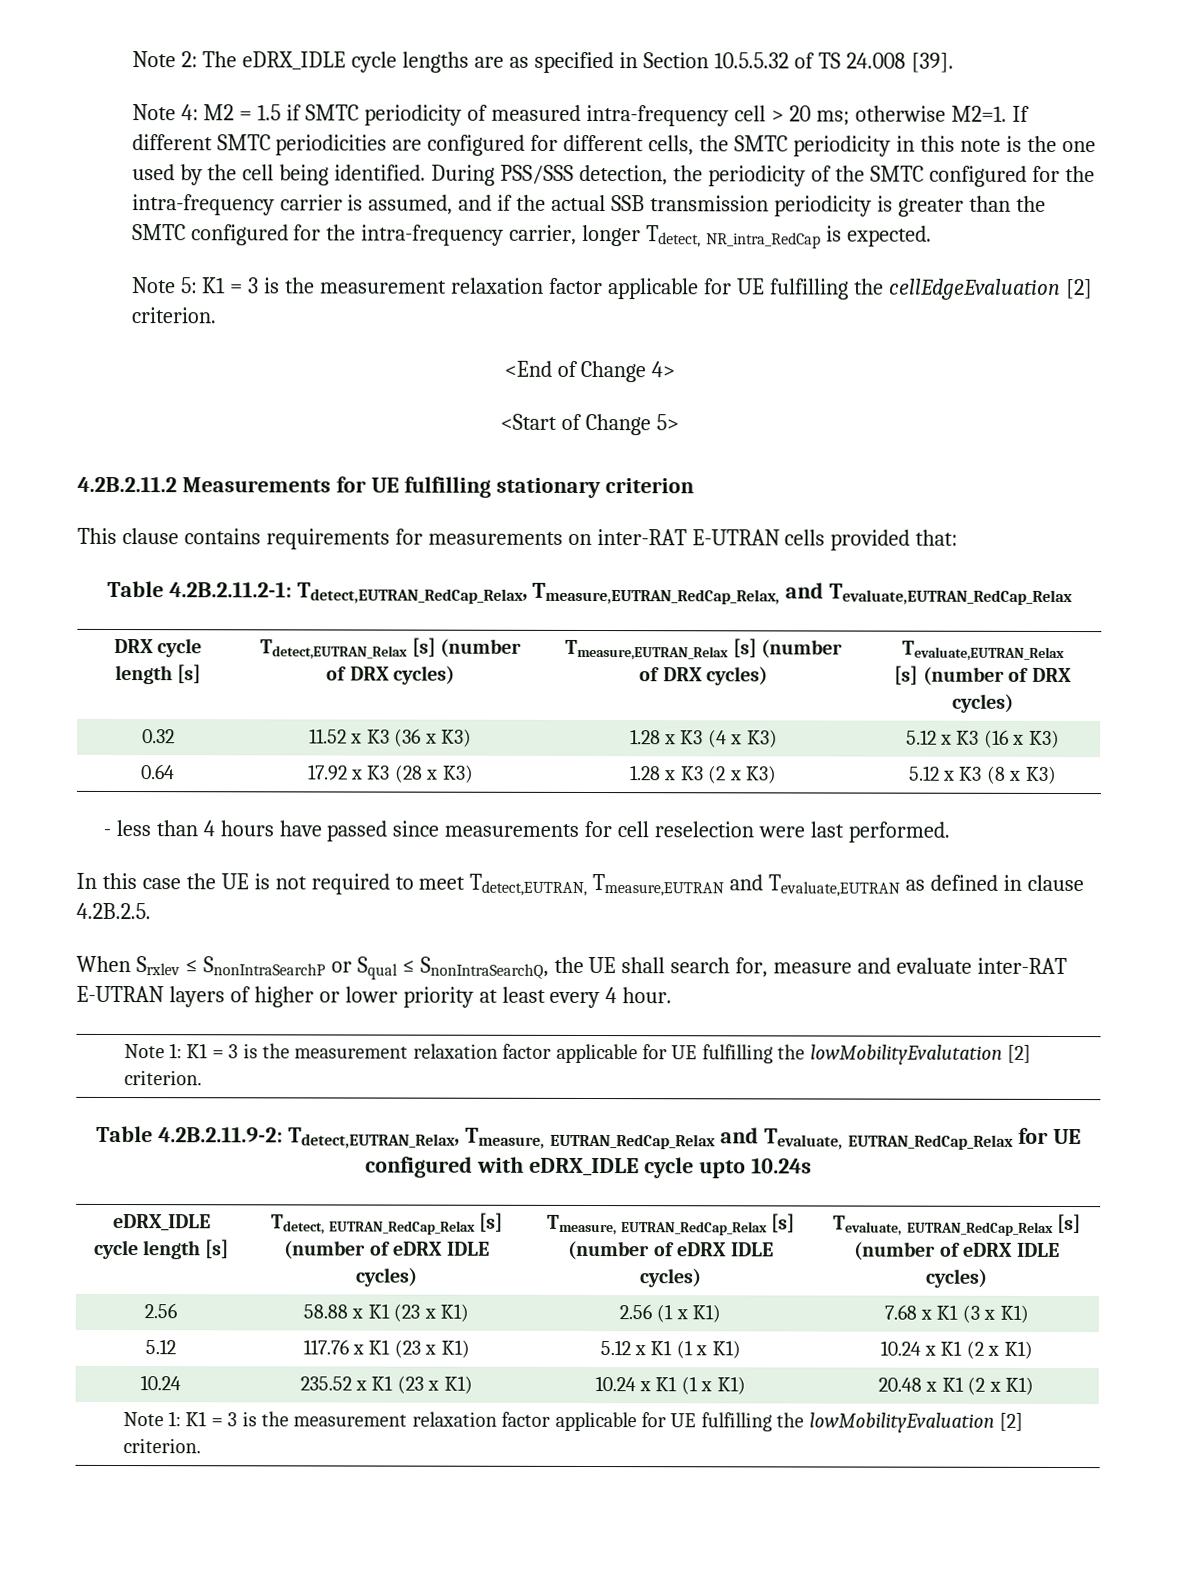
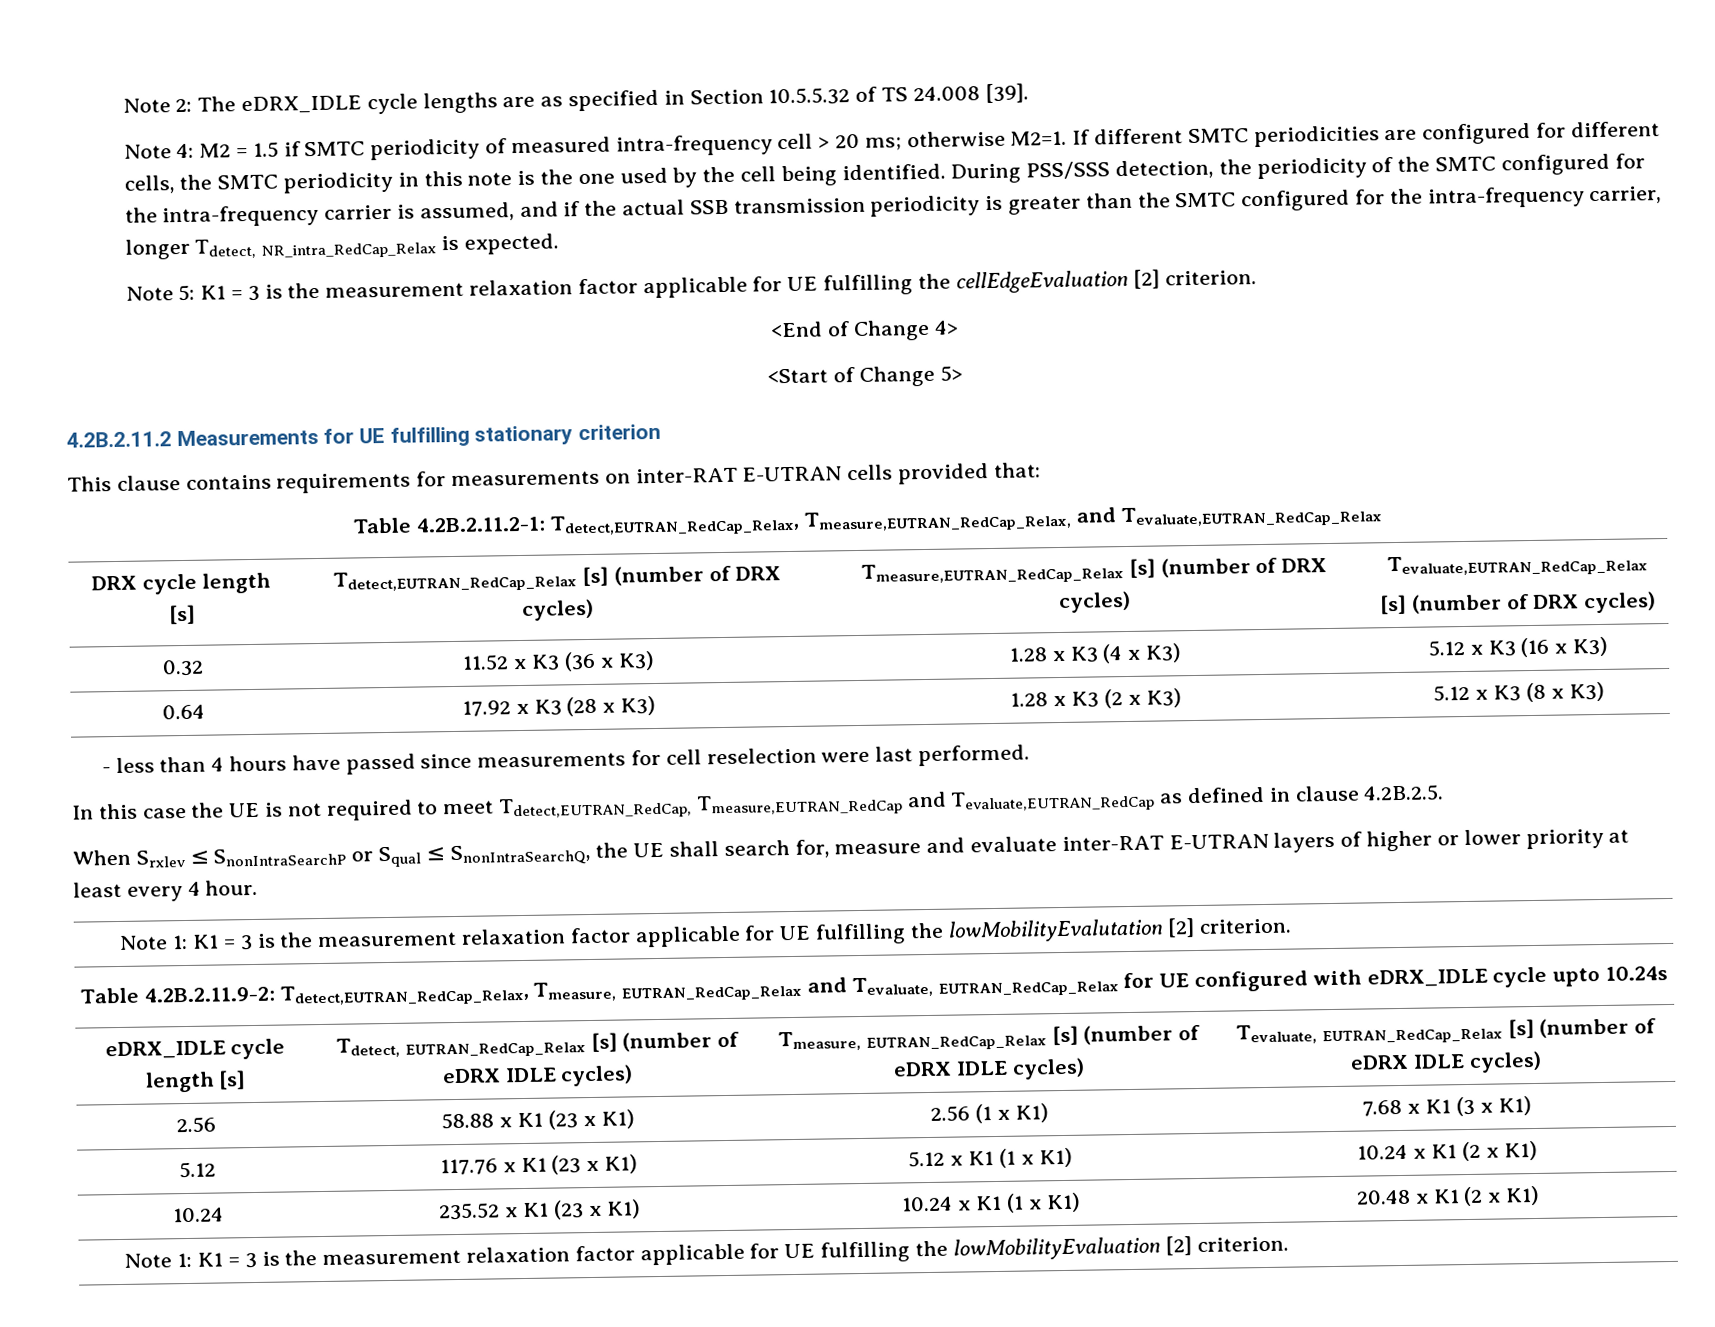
- During PSS/SSS detection, the periodicity of the SMTC configured for the intra-frequency carrier is assumed, and if the actual SSB transmission periodicity is greater than the SMTC configured for the intra-frequency carrier, longer Tdetect, NR_intra_RedCap is expected.
+ During PSS/SSS detection, the periodicity of the SMTC configured for the intra-frequency carrier is assumed, and if the actual SSB transmission periodicity is greater than the SMTC configured for the intra-frequency carrier, longer Tdetect, NR_intra_RedCap_Relax is expected.
- DRX cycle length [s] | Tdetect,EUTRAN_Relax [s] (number of DRX cycles) | Tmeasure,EUTRAN_Relax [s] (number of DRX cycles) | Tevaluate,EUTRAN_Relax
+ DRX cycle length [s] | Tdetect,EUTRAN_RedCap_Relax [s] (number of DRX cycles) | Tmeasure,EUTRAN_RedCap_Relax [s] (number of DRX cycles) | Tevaluate,EUTRAN_RedCap_Relax
- In this case the UE is not required to meet Tdetect,EUTRAN, Tmeasure,EUTRAN and Tevaluate,EUTRAN as defined in clause 4.2B.2.5.
+ In this case the UE is not required to meet Tdetect,EUTRAN_RedCap, Tmeasure,EUTRAN_RedCap and Tevaluate,EUTRAN_RedCap as defined in clause 4.2B.2.5.
- Table 4.2B.2.11.9-2: Tdetect,EUTRAN_Relax, Tmeasure, EUTRAN_RedCap_Relax and Tevaluate, EUTRAN_RedCap_Relax for UE configured with eDRX_IDLE cycle upto 10.24s
+ Table 4.2B.2.11.9-2: Tdetect,EUTRAN_RedCap_Relax, Tmeasure, EUTRAN_RedCap_Relax and Tevaluate, EUTRAN_RedCap_Relax for UE configured with eDRX_IDLE cycle upto 10.24s

